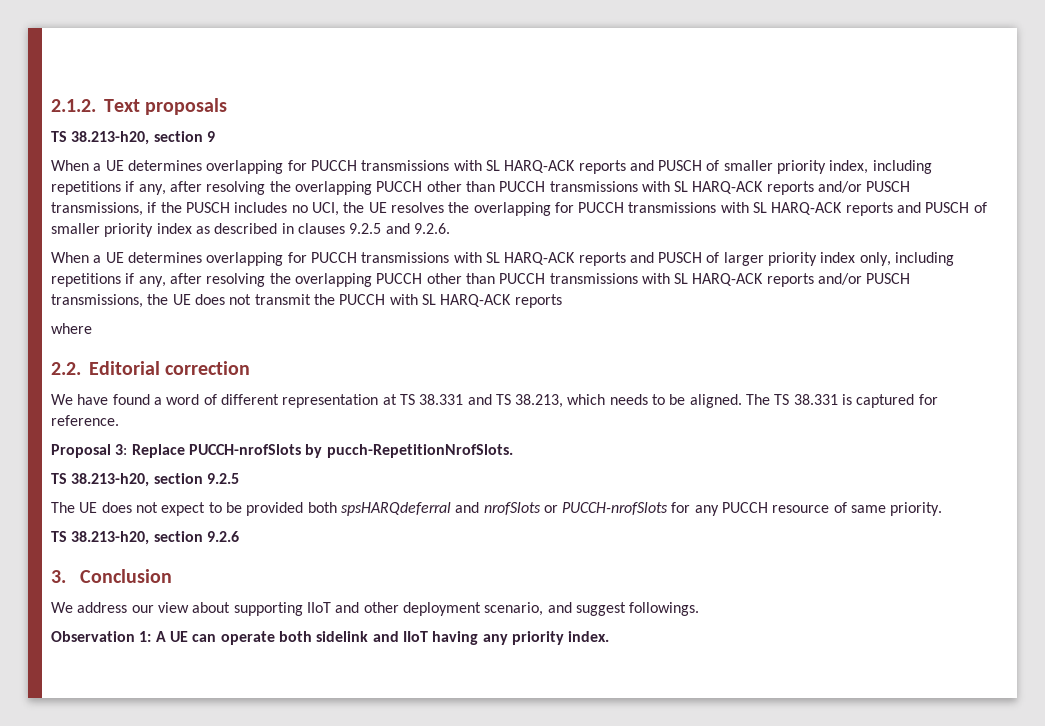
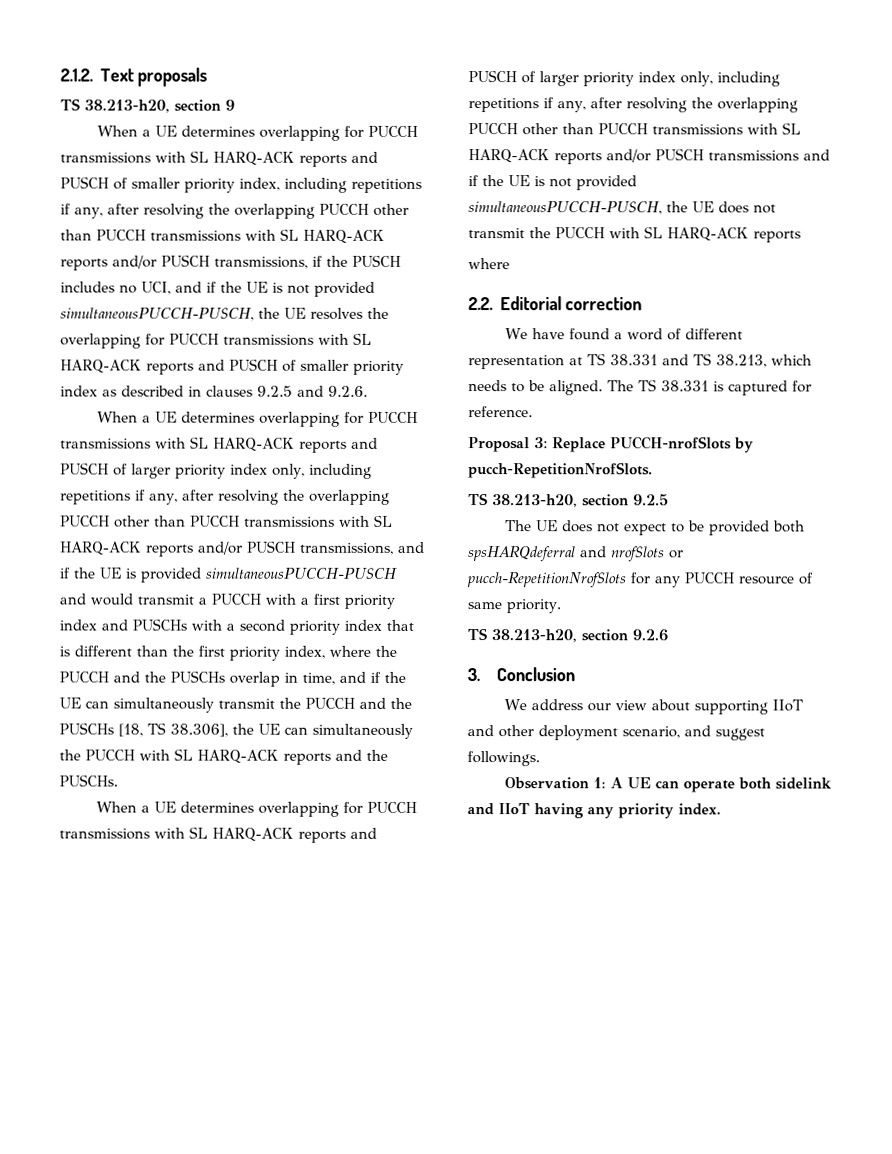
- When a UE determines overlapping for PUCCH transmissions with SL HARQ-ACK reports and PUSCH of smaller priority index, including repetitions if any, after resolving the overlapping PUCCH other than PUCCH transmissions with SL HARQ-ACK reports and/or PUSCH transmissions, if the PUSCH includes no UCI, the UE resolves the overlapping for PUCCH transmissions with SL HARQ-ACK reports and PUSCH of smaller priority index as described in clauses 9.2.5 and 9.2.6.
+ When a UE determines overlapping for PUCCH transmissions with SL HARQ-ACK reports and PUSCH of smaller priority index, including repetitions if any, after resolving the overlapping PUCCH other than PUCCH transmissions with SL HARQ-ACK reports and/or PUSCH transmissions, if the PUSCH includes no UCI, and if the UE is not provided simultaneousPUCCH-PUSCH, the UE resolves the overlapping for PUCCH transmissions with SL HARQ-ACK reports and PUSCH of smaller priority index as described in clauses 9.2.5 and 9.2.6.
- When a UE determines overlapping for PUCCH transmissions with SL HARQ-ACK reports and PUSCH of larger priority index only, including repetitions if any, after resolving the overlapping PUCCH other than PUCCH transmissions with SL HARQ-ACK reports and/or PUSCH transmissions, the UE does not transmit the PUCCH with SL HARQ-ACK reports
+ When a UE determines overlapping for PUCCH transmissions with SL HARQ-ACK reports and PUSCH of larger priority index only, including repetitions if any, after resolving the overlapping PUCCH other than PUCCH transmissions with SL HARQ-ACK reports and/or PUSCH transmissions, and if the UE is provided simultaneousPUCCH-PUSCH and would transmit a PUCCH with a first priority index and PUSCHs with a second priority index that is different than the first priority index, where the PUCCH and the PUSCHs overlap in time, and if the UE can simultaneously transmit the PUCCH and the PUSCHs [18, TS 38.306], the UE can simultaneously the PUCCH with SL HARQ-ACK reports and the PUSCHs.
+ When a UE determines overlapping for PUCCH transmissions with SL HARQ-ACK reports and PUSCH of larger priority index only, including repetitions if any, after resolving the overlapping PUCCH other than PUCCH transmissions with SL HARQ-ACK reports and/or PUSCH transmissions and if the UE is not provided simultaneousPUCCH-PUSCH, the UE does not transmit the PUCCH with SL HARQ-ACK reports
- The UE does not expect to be provided both spsHARQdeferral and nrofSlots or PUCCH-nrofSlots for any PUCCH resource of same priority.
+ The UE does not expect to be provided both spsHARQdeferral and nrofSlots or pucch-RepetitionNrofSlots for any PUCCH resource of same priority.

